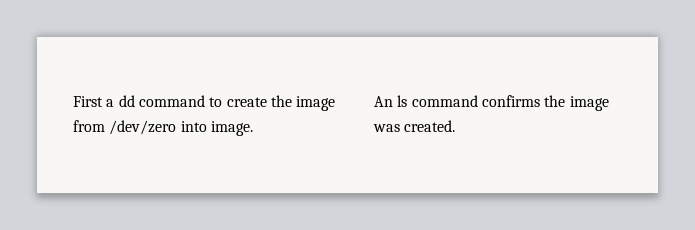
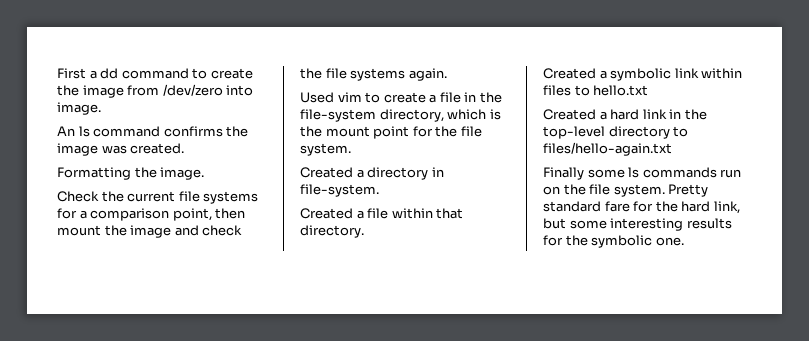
+ Formatting the image.
+ Check the current file systems for a comparison point, then mount the image and check the file systems again.
+ Used vim to create a file in the file-system directory, which is the mount point for the file system.
+ Created a directory in file-system.
+ Created a file within that directory.
+ Created a symbolic link within files to hello.txt
+ Created a hard link in the top-level directory to files/hello-again.txt
+ Finally some ls commands run on the file system. Pretty standard fare for the hard link, but some interesting results for the symbolic one.

